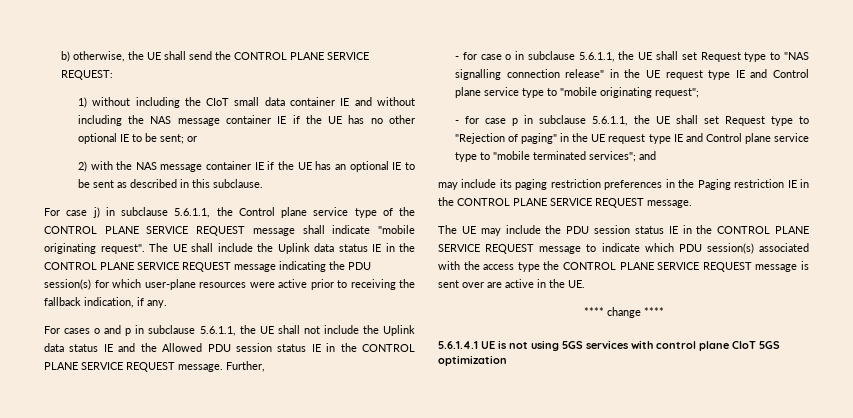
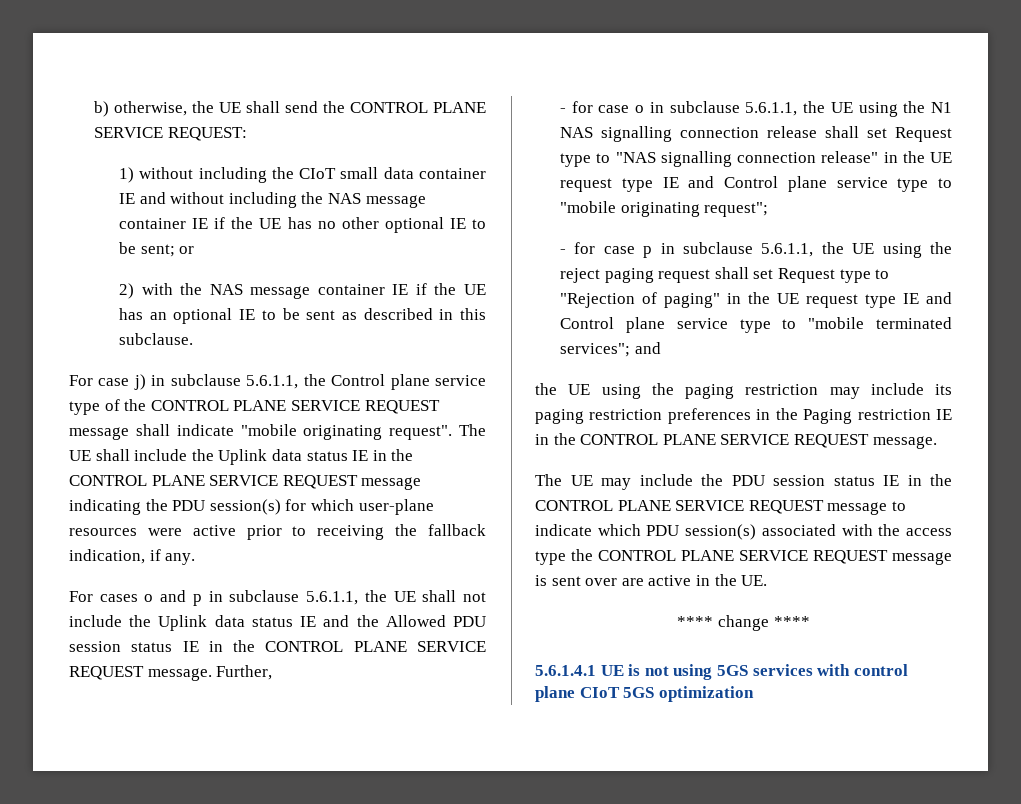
- - for case o in subclause 5.6.1.1, the UE shall set Request type to "NAS signalling connection release" in the UE request type IE and Control plane service type to "mobile originating request";
+ - for case o in subclause 5.6.1.1, the UE using the N1 NAS signalling connection release shall set Request type to "NAS signalling connection release" in the UE request type IE and Control plane service type to "mobile originating request";
- - for case p in subclause 5.6.1.1, the UE shall set Request type to "Rejection of paging" in the UE request type IE and Control plane service type to "mobile terminated services"; and
+ - for case p in subclause 5.6.1.1, the UE using the reject paging request shall set Request type to "Rejection of paging" in the UE request type IE and Control plane service type to "mobile terminated services"; and
- may include its paging restriction preferences in the Paging restriction IE in the CONTROL PLANE SERVICE REQUEST message.
+ the UE using the paging restriction may include its paging restriction preferences in the Paging restriction IE in the CONTROL PLANE SERVICE REQUEST message.

